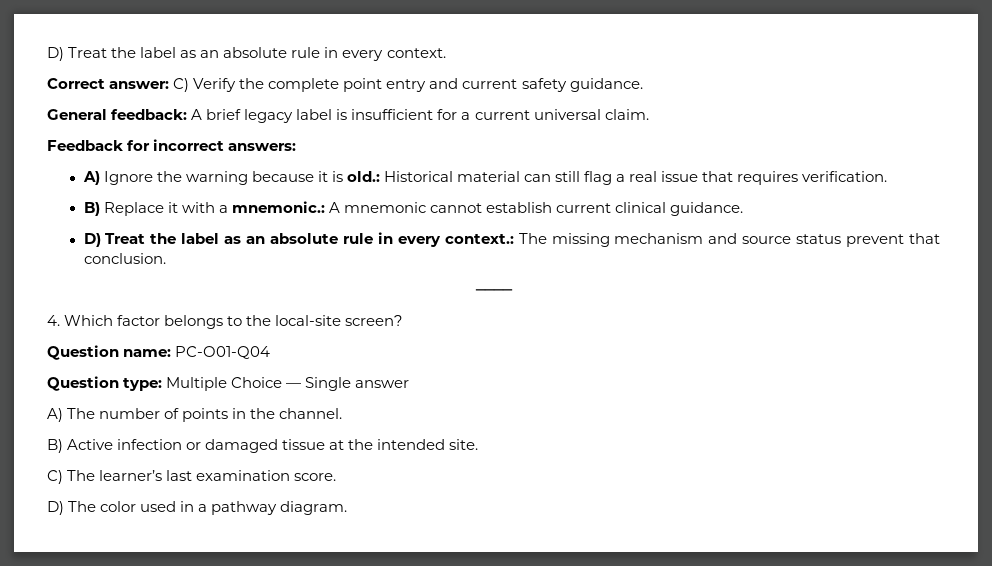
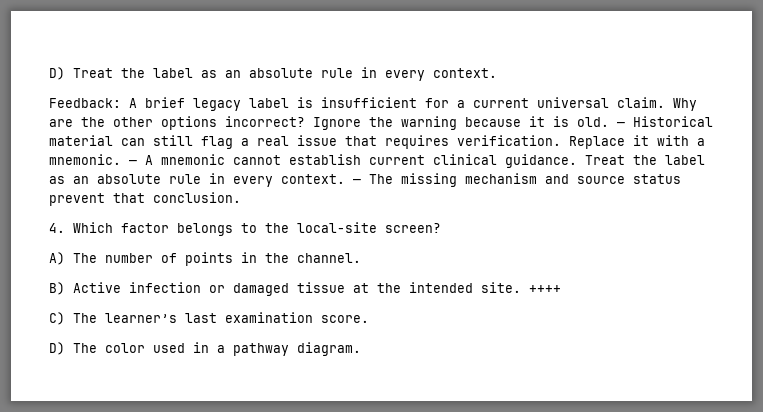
- Correct answer: C) Verify the complete point entry and current safety guidance.
- General feedback: A brief legacy label is insufficient for a current universal claim.
- Feedback for incorrect answers:
- A) Ignore the warning because it is old.: Historical material can still flag a real issue that requires verification.
- B) Replace it with a mnemonic.: A mnemonic cannot establish current clinical guidance.
- D) Treat the label as an absolute rule in every context.: The missing mechanism and source status prevent that conclusion.
+ Feedback: A brief legacy label is insufficient for a current universal claim. Why are the other options incorrect? Ignore the warning because it is old. — Historical material can still flag a real issue that requires verification. Replace it with a mnemonic. — A mnemonic cannot establish current clinical guidance. Treat the label as an absolute rule in every context. — The missing mechanism and source status prevent that conclusion.
- ────
- Question name: PC-O01-Q04
- Question type: Multiple Choice — Single answer
+ ++++

